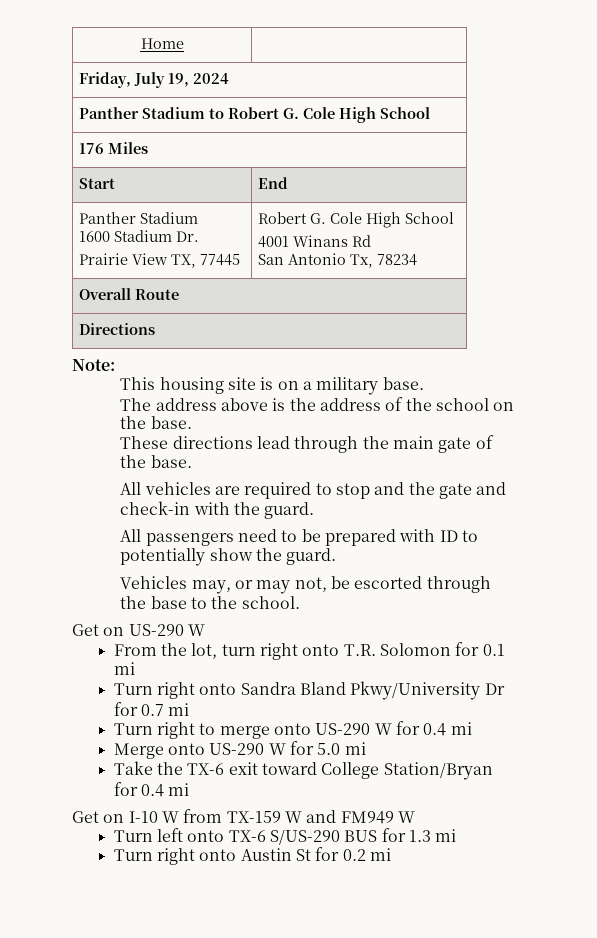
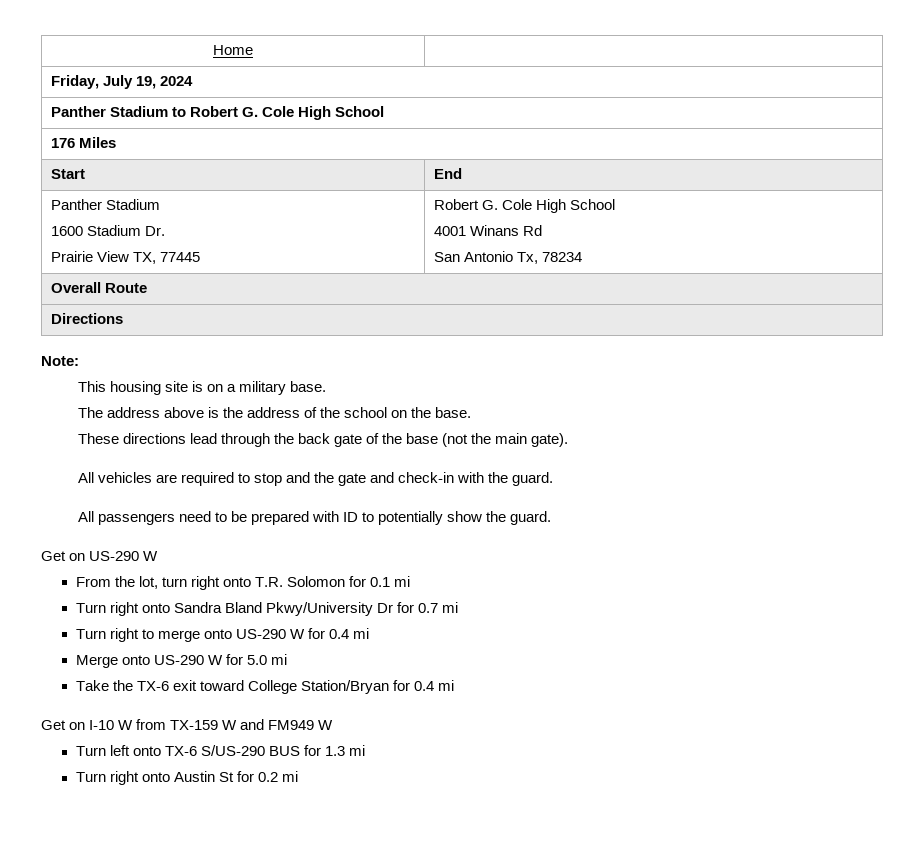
- These directions lead through the main gate of the base.
+ These directions lead through the back gate of the base (not the main gate).
- Vehicles may, or may not, be escorted through the base to the school.

